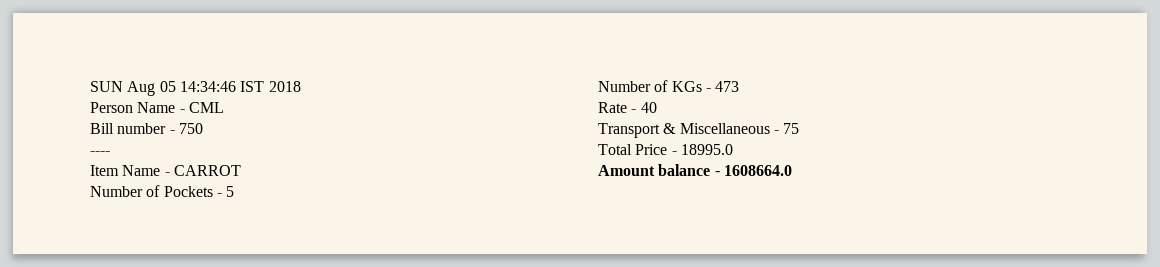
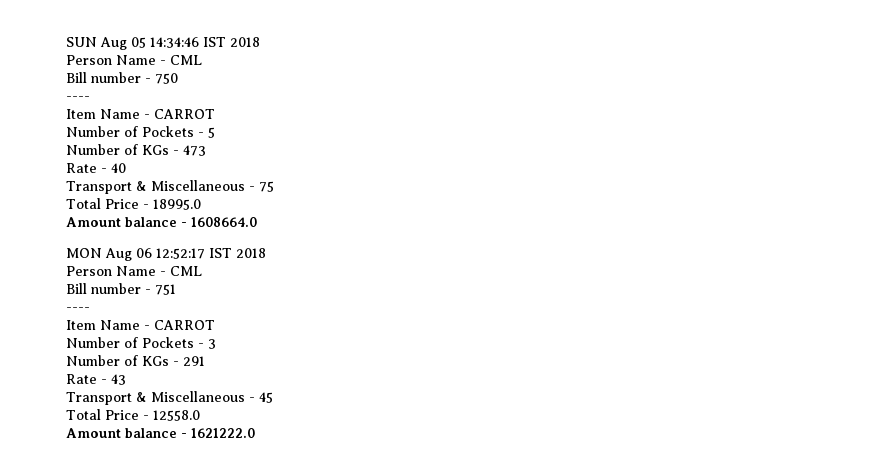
+ MON Aug 06 12:52:17 IST 2018
+ Person Name - CML
+ Bill number - 751
+ ----
+ Item Name - CARROT
+ Number of Pockets - 3
+ Number of KGs - 291
+ Rate - 43
+ Transport & Miscellaneous - 45
+ Total Price - 12558.0
+ Amount balance - 1621222.0

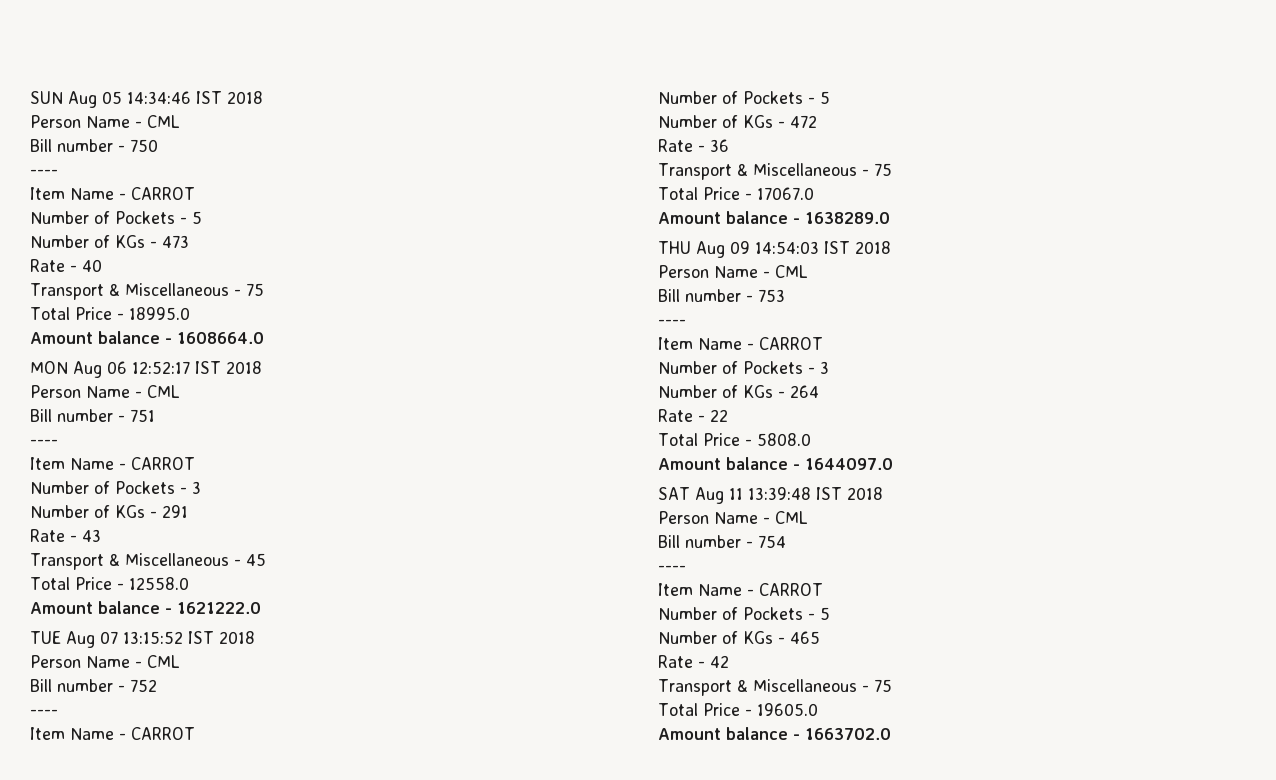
+ TUE Aug 07 13:15:52 IST 2018
+ Person Name - CML
+ Bill number - 752
+ ----
+ Item Name - CARROT
+ Number of Pockets - 5
+ Number of KGs - 472
+ Rate - 36
+ Transport & Miscellaneous - 75
+ Total Price - 17067.0
+ Amount balance - 1638289.0
+ THU Aug 09 14:54:03 IST 2018
+ Person Name - CML
+ Bill number - 753
+ ----
+ Item Name - CARROT
+ Number of Pockets - 3
+ Number of KGs - 264
+ Rate - 22
+ Total Price - 5808.0
+ Amount balance - 1644097.0
+ SAT Aug 11 13:39:48 IST 2018
+ Person Name - CML
+ Bill number - 754
+ ----
+ Item Name - CARROT
+ Number of Pockets - 5
+ Number of KGs - 465
+ Rate - 42
+ Transport & Miscellaneous - 75
+ Total Price - 19605.0
+ Amount balance - 1663702.0

